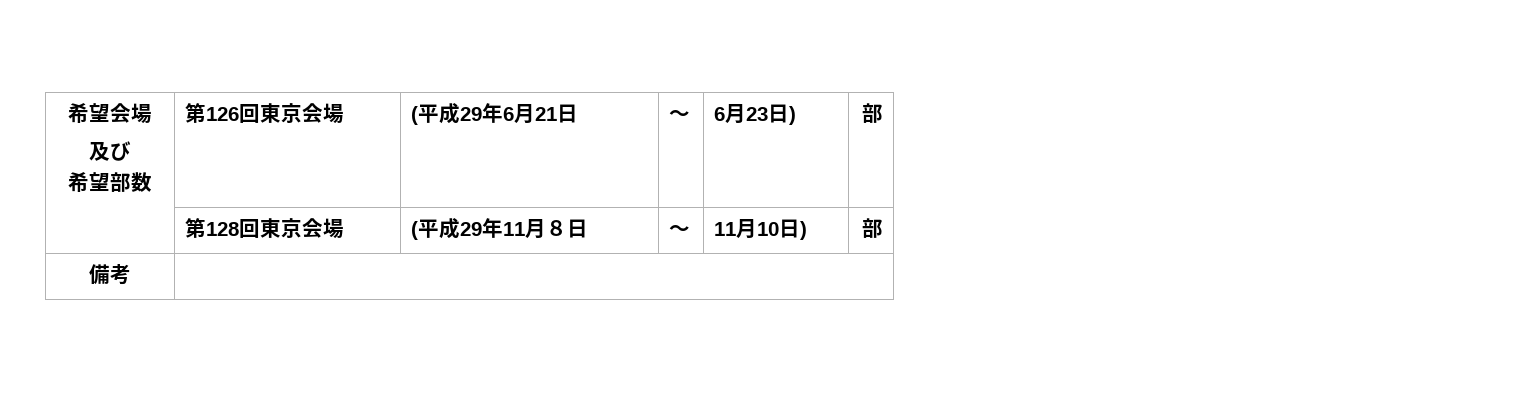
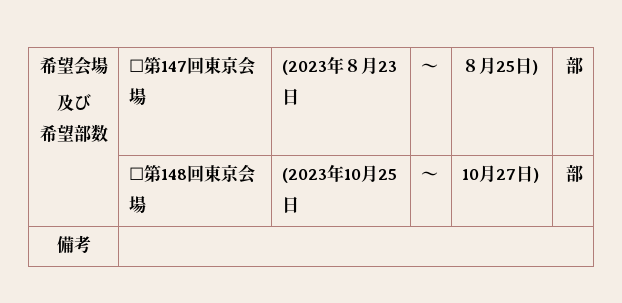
  希望会場
  及び
- 希望部数 | 第126回東京会場 | (平成29年6月21日 | ～ | 6月23日) | 部
+ 希望部数 | ☐第147回東京会場 | (2023年８月23日 | ～ | ８月25日) | 部
- | 第128回東京会場 | (平成29年11月８日 | ～ | 11月10日) | 部
+ | ☐第148回東京会場 | (2023年10月25日 | ～ | 10月27日) | 部

